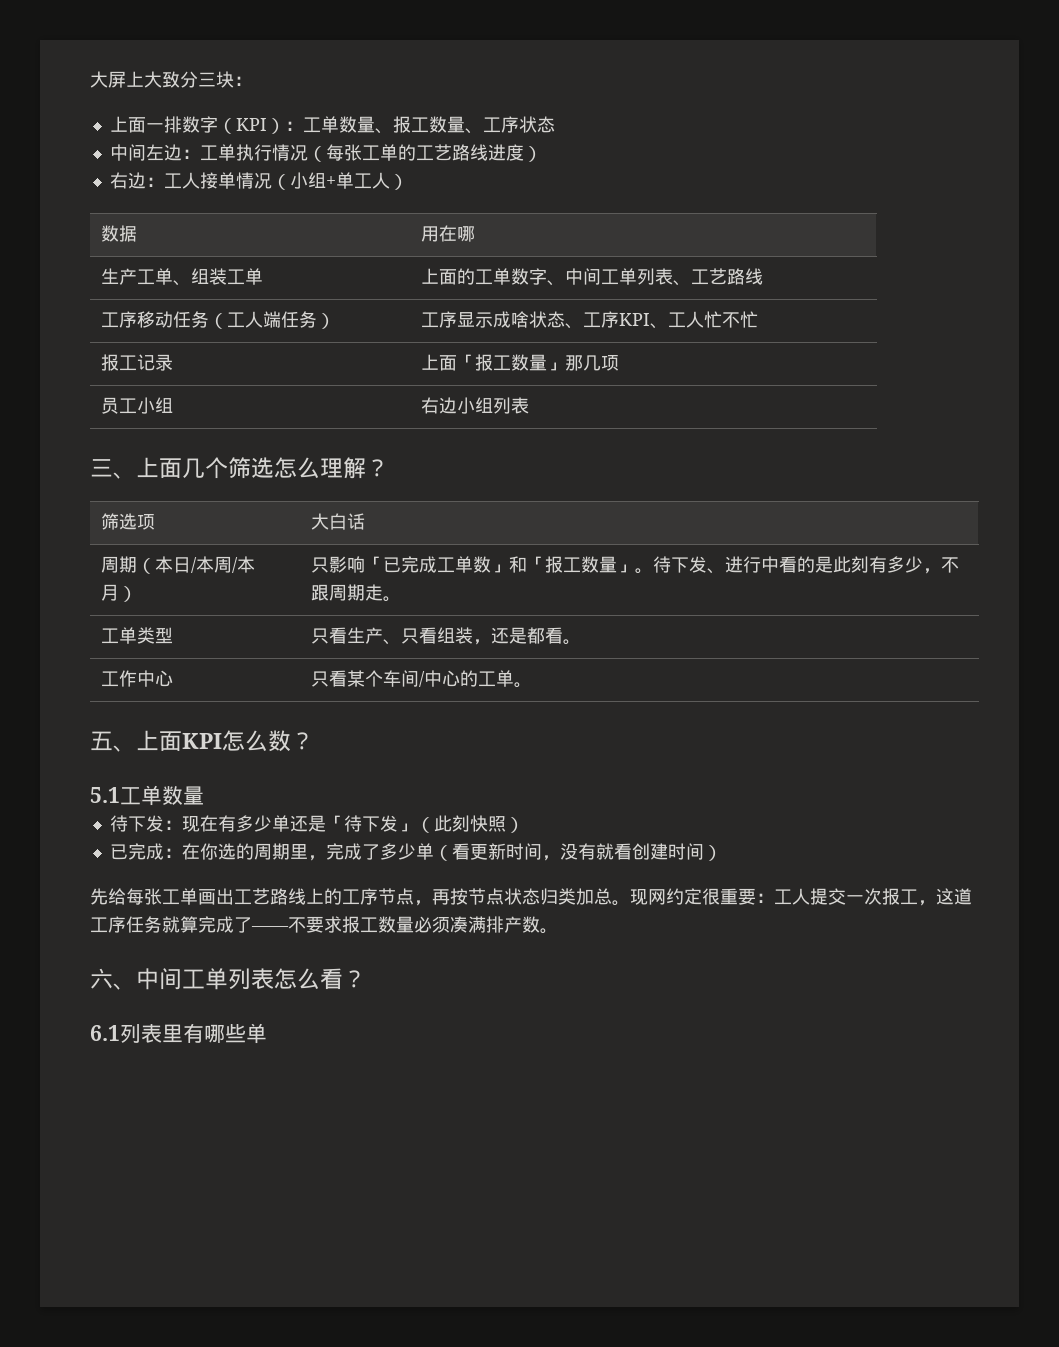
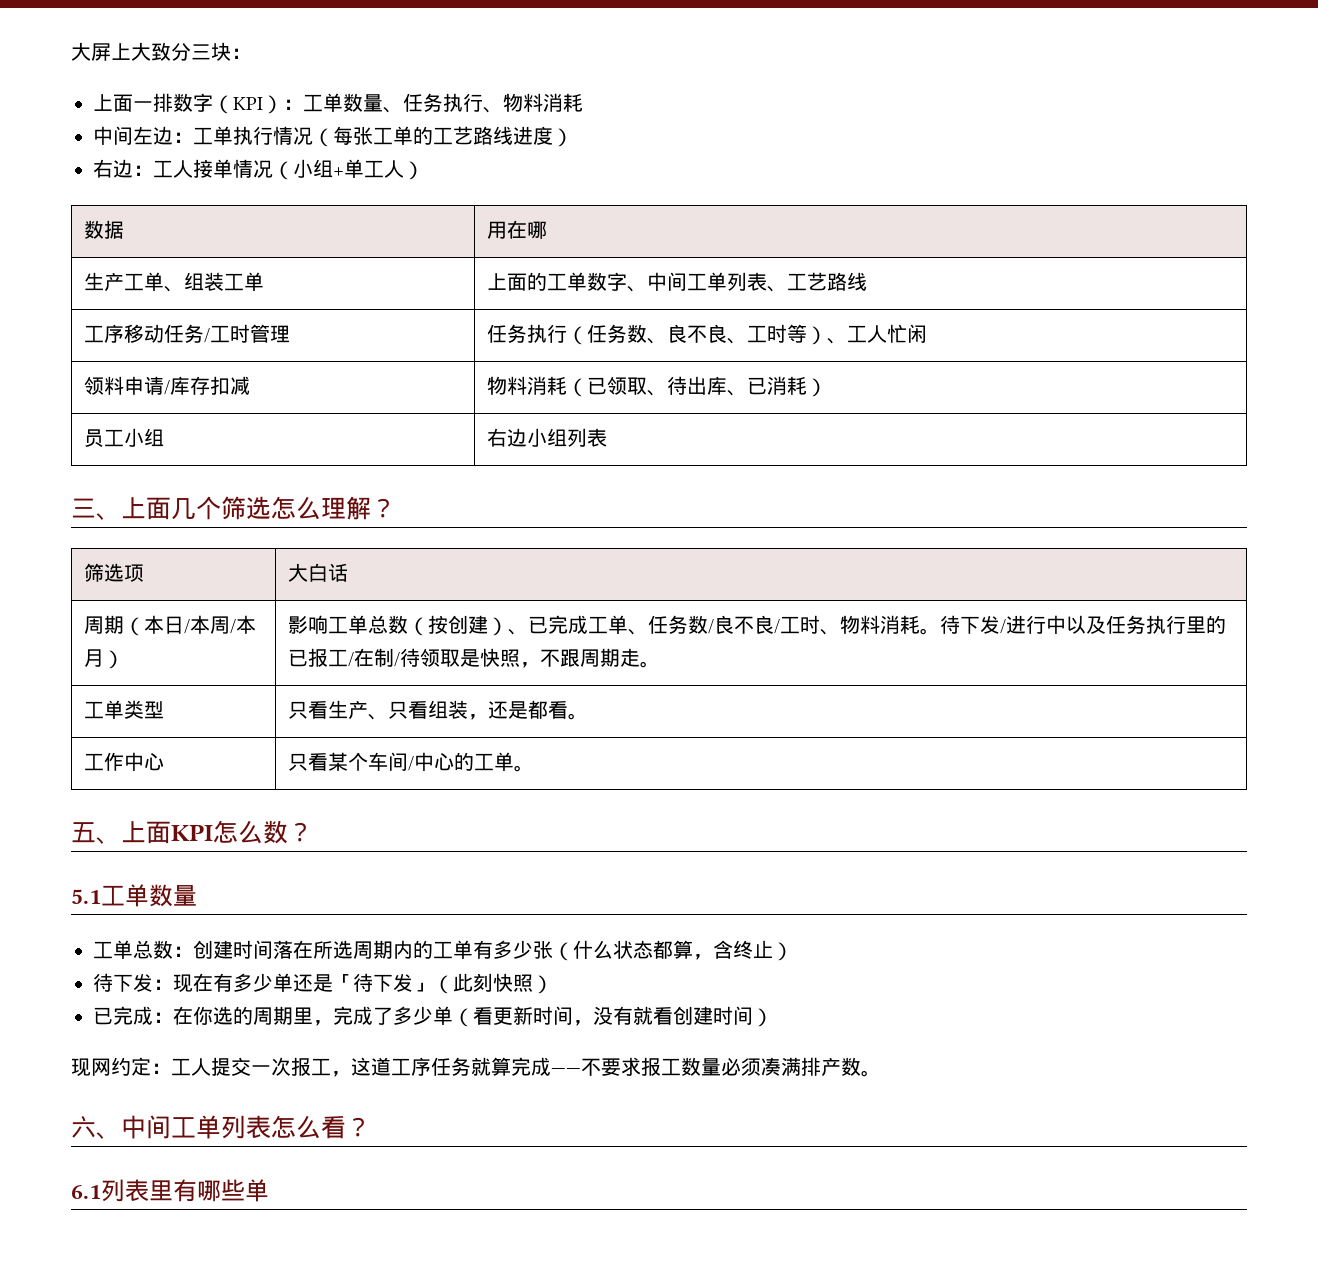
- 上面一排数字（KPI）：工单数量、报工数量、工序状态
+ 上面一排数字（KPI）：工单数量、任务执行、物料消耗
- 工序移动任务（工人端任务） | 工序显示成啥状态、工序KPI、工人忙不忙
- 报工记录 | 上面「报工数量」那几项
+ 工序移动任务/工时管理 | 任务执行（任务数、良不良、工时等）、工人忙闲
+ 领料申请/库存扣减 | 物料消耗（已领取、待出库、已消耗）
- 只影响「已完成工单数」和「报工数量」。待下发、进行中看的是此刻有多少，不跟周期走。
+ 影响工单总数（按创建）、已完成工单、任务数/良不良/工时、物料消耗。待下发/进行中以及任务执行里的已报工/在制/待领取是快照，不跟周期走。
+ 工单总数：创建时间落在所选周期内的工单有多少张（什么状态都算，含终止）
- 先给每张工单画出工艺路线上的工序节点，再按节点状态归类加总。现网约定很重要：工人提交一次报工，这道工序任务就算完成了——不要求报工数量必须凑满排产数。
+ 现网约定：工人提交一次报工，这道工序任务就算完成——不要求报工数量必须凑满排产数。

